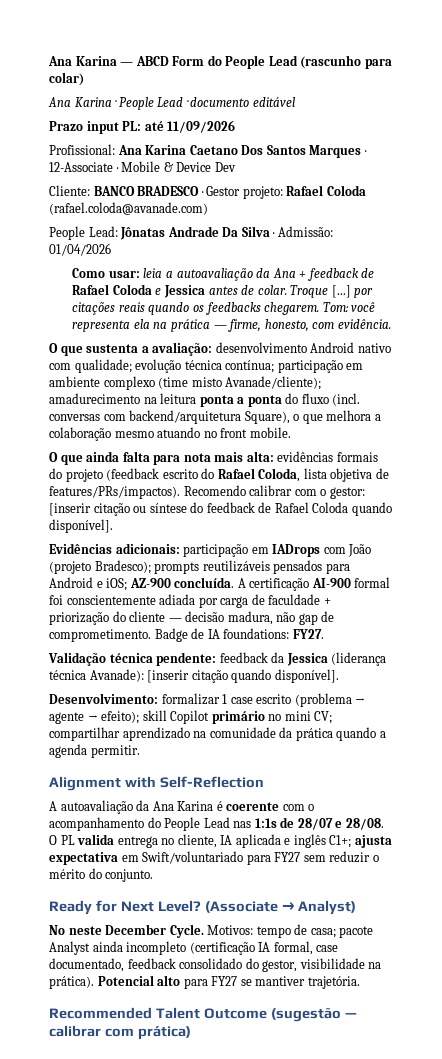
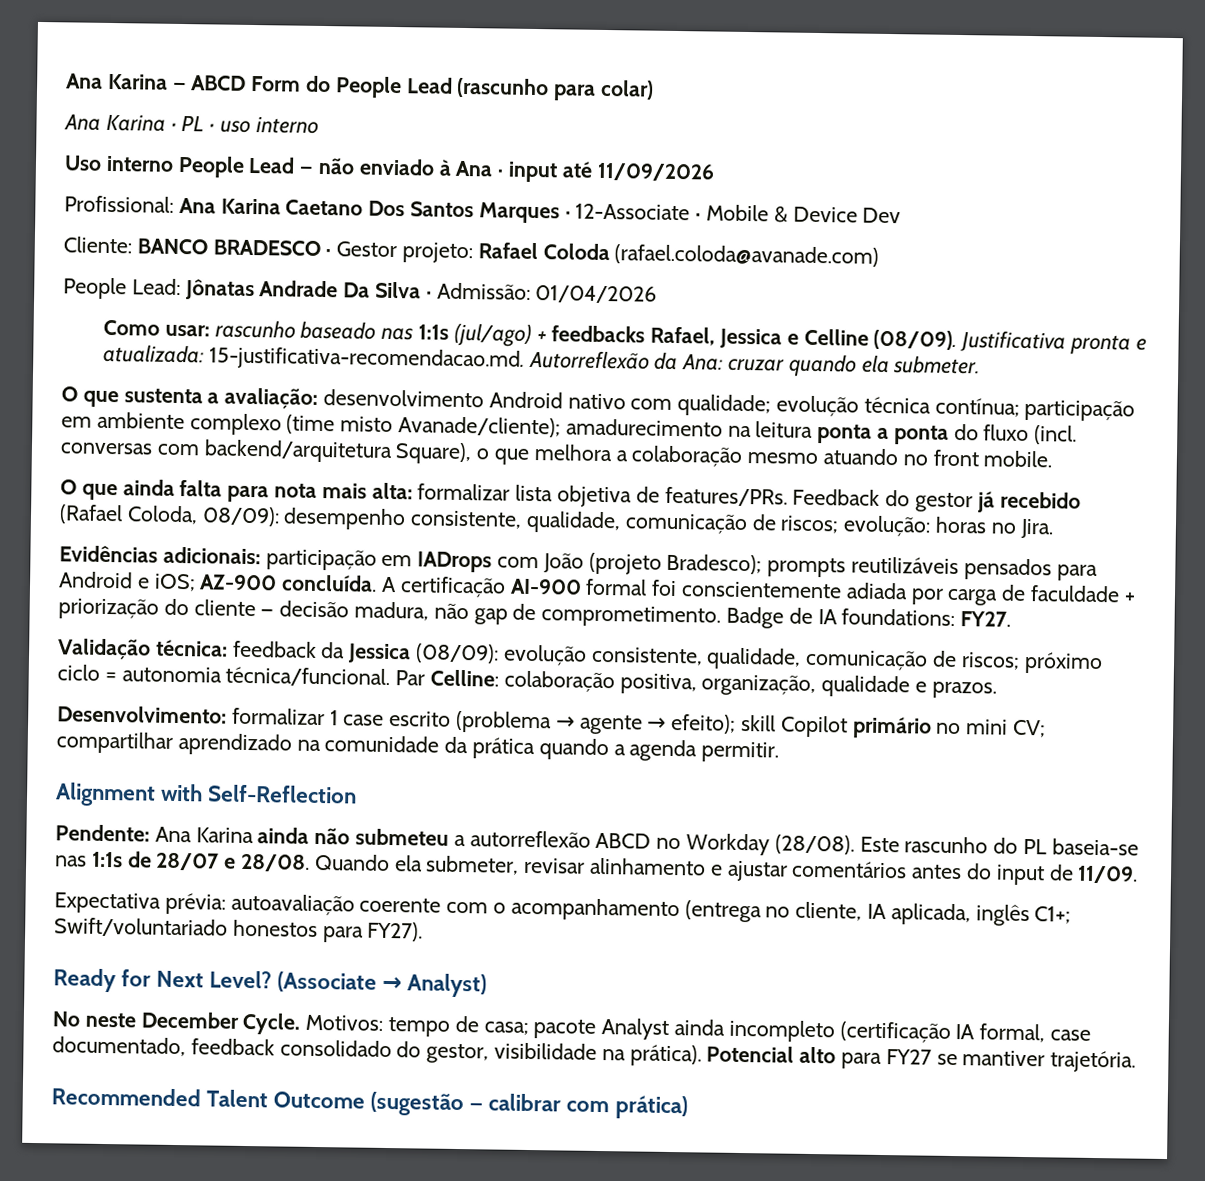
- Ana Karina · People Lead · documento editável
- Prazo input PL: até 11/09/2026
+ Ana Karina · PL · uso interno
+ Uso interno People Lead — não enviado à Ana · input até 11/09/2026
- Como usar: leia a autoavaliação da Ana + feedback de Rafael Coloda e Jessica antes de colar. Troque [...] por citações reais quando os feedbacks chegarem. Tom: você representa ela na prática — firme, honesto, com evidência.
+ Como usar: rascunho baseado nas 1:1s (jul/ago) + feedbacks Rafael, Jessica e Celline (08/09). Justificativa pronta e atualizada: 15-justificativa-recomendacao.md. Autorreflexão da Ana: cruzar quando ela submeter.
- O que ainda falta para nota mais alta: evidências formais do projeto (feedback escrito do Rafael Coloda, lista objetiva de features/PRs/impactos). Recomendo calibrar com o gestor: [inserir citação ou síntese do feedback de Rafael Coloda quando disponível].
+ O que ainda falta para nota mais alta: formalizar lista objetiva de features/PRs. Feedback do gestor já recebido (Rafael Coloda, 08/09): desempenho consistente, qualidade, comunicação de riscos; evolução: horas no Jira.
- Validação técnica pendente: feedback da Jessica (liderança técnica Avanade): [inserir citação quando disponível].
+ Validação técnica: feedback da Jessica (08/09): evolução consistente, qualidade, comunicação de riscos; próximo ciclo = autonomia técnica/funcional. Par Celline: colaboração positiva, organização, qualidade e prazos.
- A autoavaliação da Ana Karina é coerente com o acompanhamento do People Lead nas 1:1s de 28/07 e 28/08.
+ Pendente: Ana Karina ainda não submeteu a autorreflexão ABCD no Workday (28/08). Este rascunho do PL baseia-se nas 1:1s de 28/07 e 28/08.
- O PL valida entrega no cliente, IA aplicada e inglês C1+; ajusta expectativa em Swift/voluntariado para FY27 sem reduzir o mérito do conjunto.
+ Quando ela submeter, revisar alinhamento e ajustar comentários antes do input de 11/09.
+ Expectativa prévia: autoavaliação coerente com o acompanhamento (entrega no cliente, IA aplicada, inglês C1+; Swift/voluntariado honestos para FY27).

